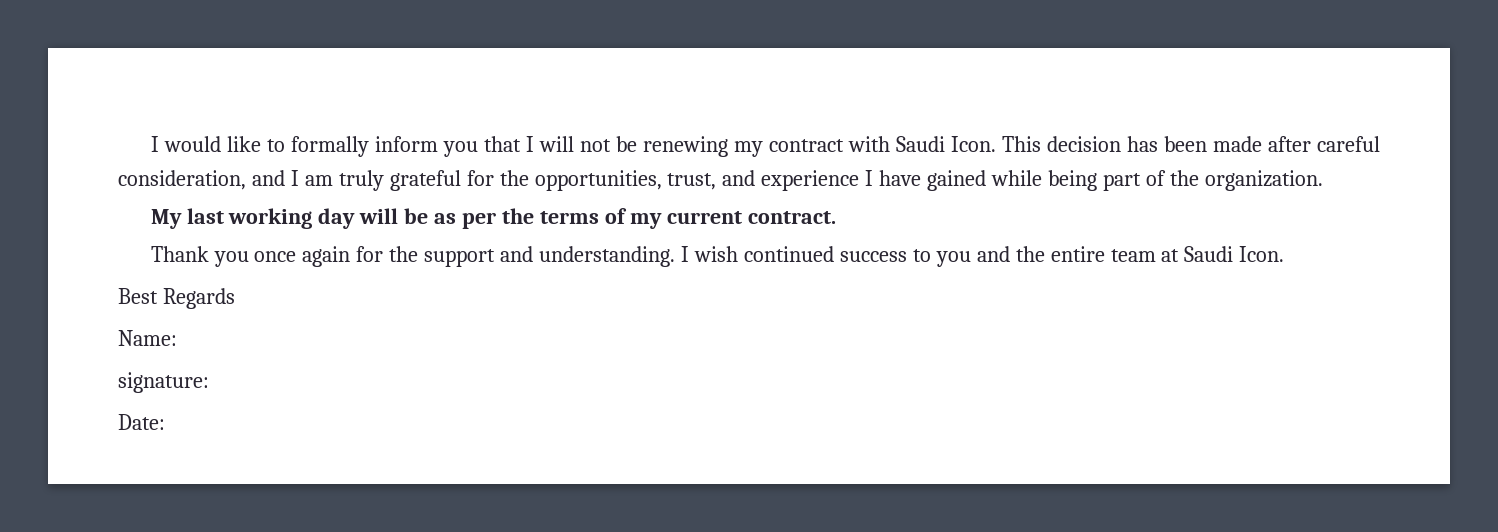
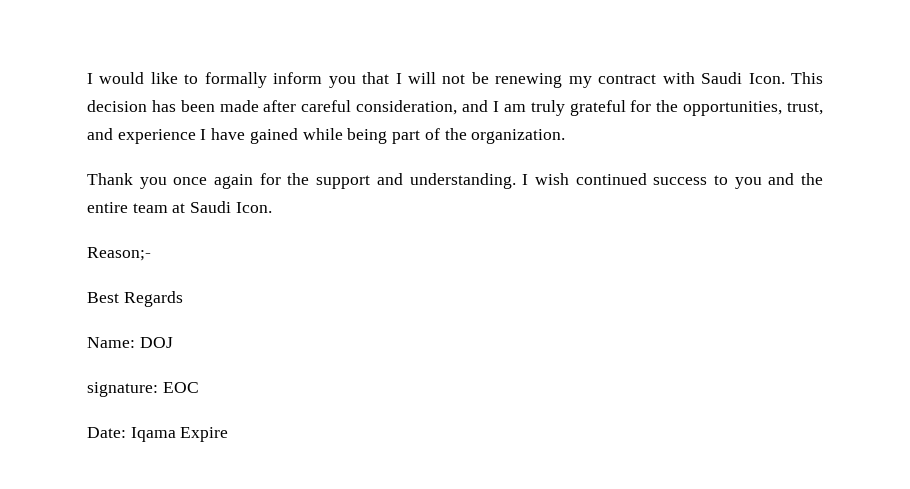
- My last working day will be as per the terms of my current contract.
+ Reason;-
- Name:
+ Name: DOJ
- signature:
+ signature: EOC
- Date:
+ Date: Iqama Expire

